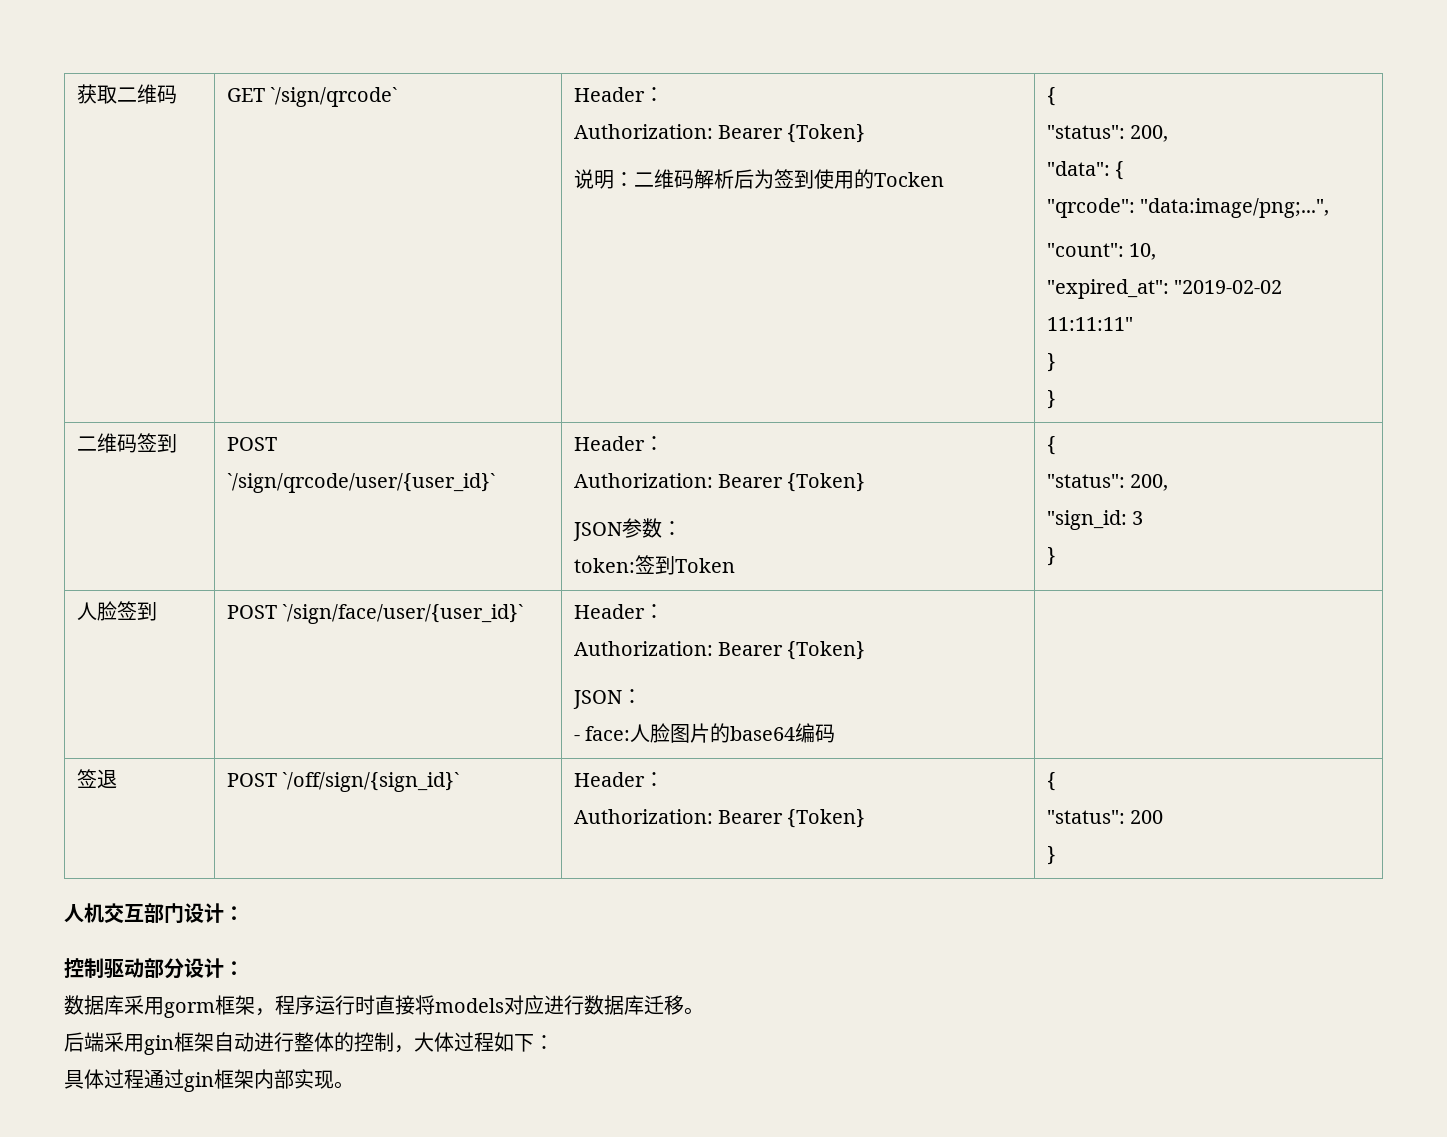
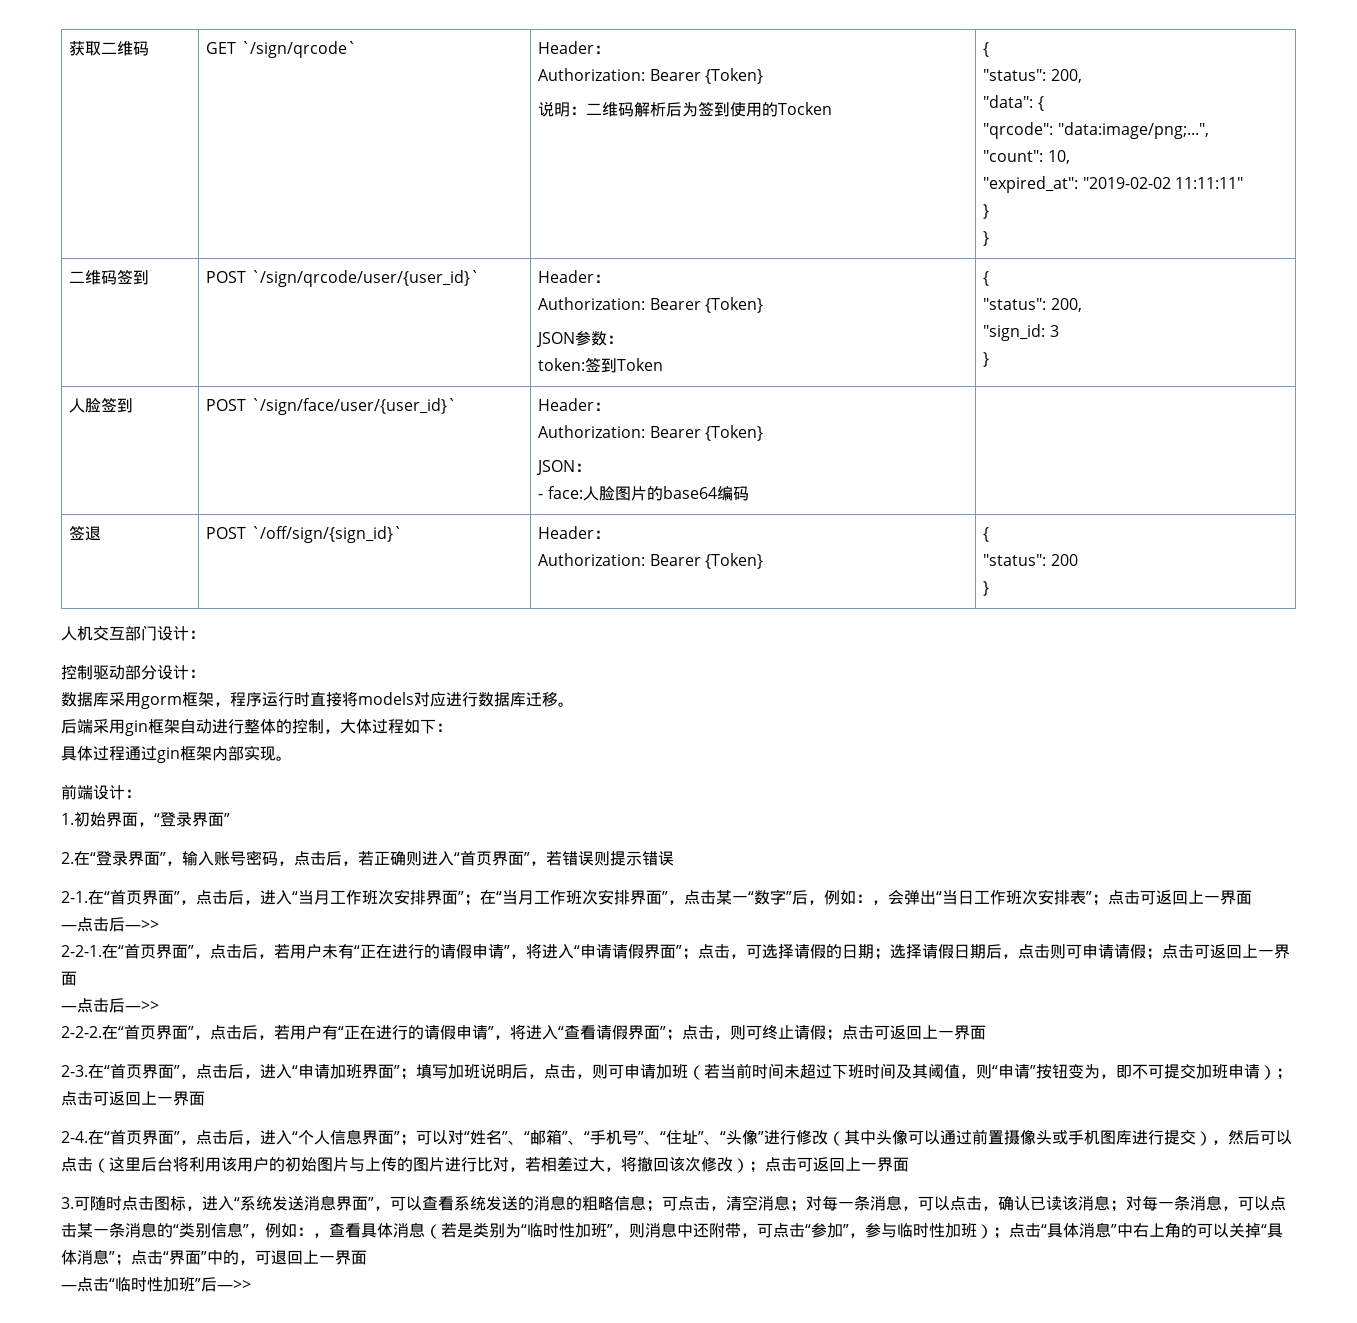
+ 前端设计：
+ 1.初始界面，“登录界面”
+ 2.在“登录界面”，输入账号密码，点击后，若正确则进入“首页界面”，若错误则提示错误
+ 2-1.在“首页界面”，点击后，进入“当月工作班次安排界面”；在“当月工作班次安排界面”，点击某一“数字”后，例如：，会弹出“当日工作班次安排表”；点击可返回上一界面
+ —点击后—>>
+ 2-2-1.在“首页界面”，点击后，若用户未有“正在进行的请假申请”，将进入“申请请假界面”；点击，可选择请假的日期；选择请假日期后，点击则可申请请假；点击可返回上一界面
+ —点击后—>>
+ 2-2-2.在“首页界面”，点击后，若用户有“正在进行的请假申请”，将进入“查看请假界面”；点击，则可终止请假；点击可返回上一界面
+ 2-3.在“首页界面”，点击后，进入“申请加班界面”；填写加班说明后，点击，则可申请加班（若当前时间未超过下班时间及其阈值，则“申请”按钮变为，即不可提交加班申请）；点击可返回上一界面
+ 2-4.在“首页界面”，点击后，进入“个人信息界面”；可以对“姓名”、“邮箱”、“手机号”、“住址”、“头像”进行修改（其中头像可以通过前置摄像头或手机图库进行提交），然后可以点击（这里后台将利用该用户的初始图片与上传的图片进行比对，若相差过大，将撤回该次修改）；点击可返回上一界面
+ 3.可随时点击图标，进入“系统发送消息界面”，可以查看系统发送的消息的粗略信息；可点击，清空消息；对每一条消息，可以点击，确认已读该消息；对每一条消息，可以点击某一条消息的“类别信息”，例如：，查看具体消息（若是类别为“临时性加班”，则消息中还附带，可点击“参加”，参与临时性加班）；点击“具体消息”中右上角的可以关掉“具体消息”；点击“界面”中的，可退回上一界面
+ —点击“临时性加班”后—>>

